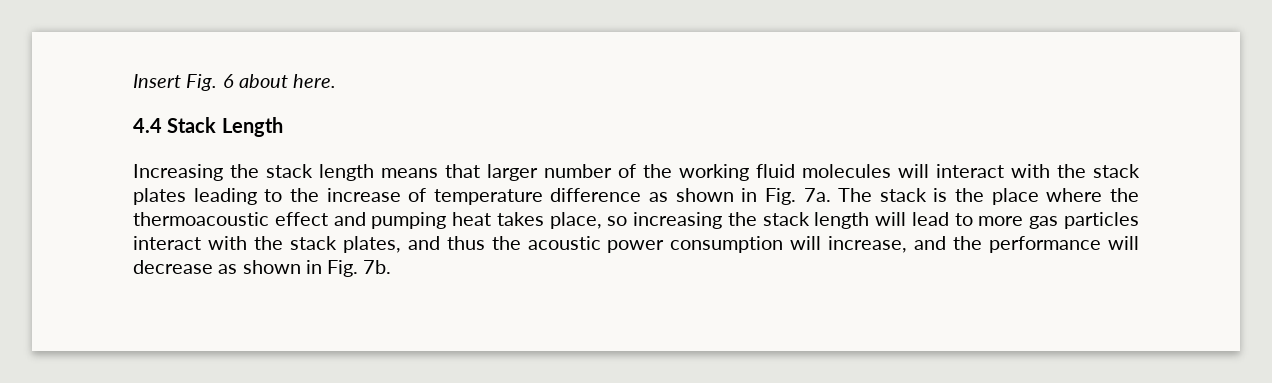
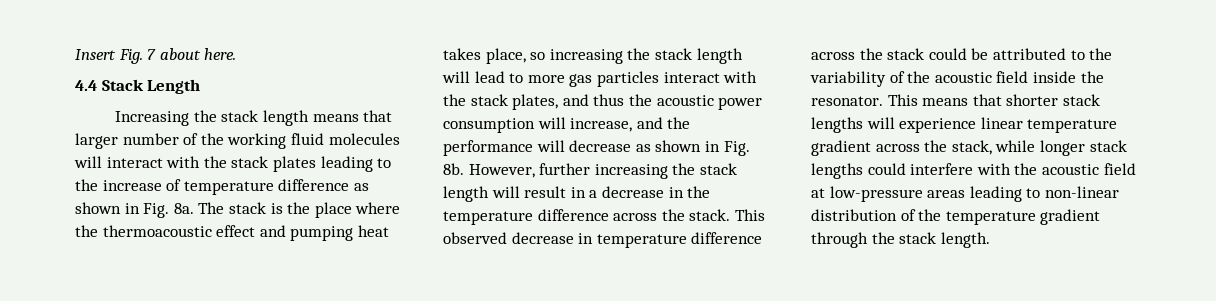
- Insert Fig. 6 about here.
+ Insert Fig. 7 about here.
- Increasing the stack length means that larger number of the working fluid molecules will interact with the stack plates leading to the increase of temperature difference as shown in Fig. 7a.
+ Increasing the stack length means that larger number of the working fluid molecules will interact with the stack plates leading to the increase of temperature difference as shown in Fig. 8a.
- The stack is the place where the thermoacoustic effect and pumping heat takes place, so increasing the stack length will lead to more gas particles interact with the stack plates, and thus the acoustic power consumption will increase, and the performance will decrease as shown in Fig. 7b.
+ The stack is the place where the thermoacoustic effect and pumping heat takes place, so increasing the stack length will lead to more gas particles interact with the stack plates, and thus the acoustic power consumption will increase, and the performance will decrease as shown in Fig. 8b. However, further increasing the stack length will result in a decrease in the temperature difference across the stack. This observed decrease in temperature difference across the stack could be attributed to the variability of the acoustic field inside the resonator. This means that shorter stack lengths will experience linear temperature gradient across the stack, while longer stack lengths could interfere with the acoustic field at low-pressure areas leading to non-linear distribution of the temperature gradient through the stack length.

